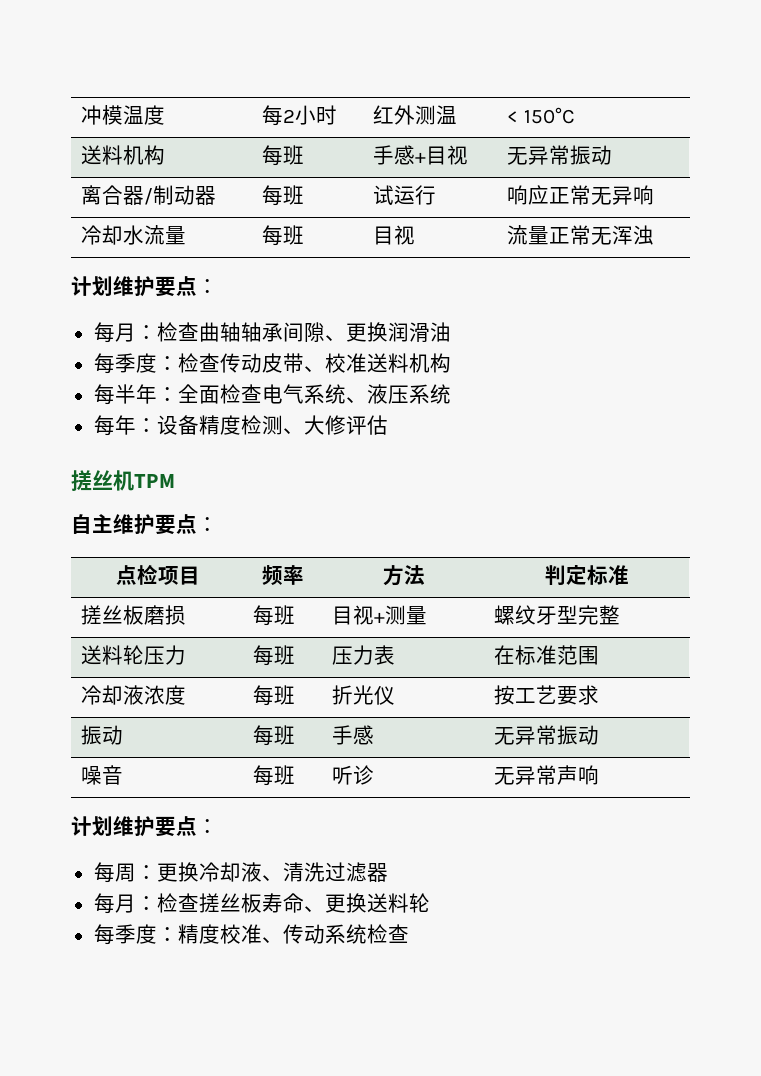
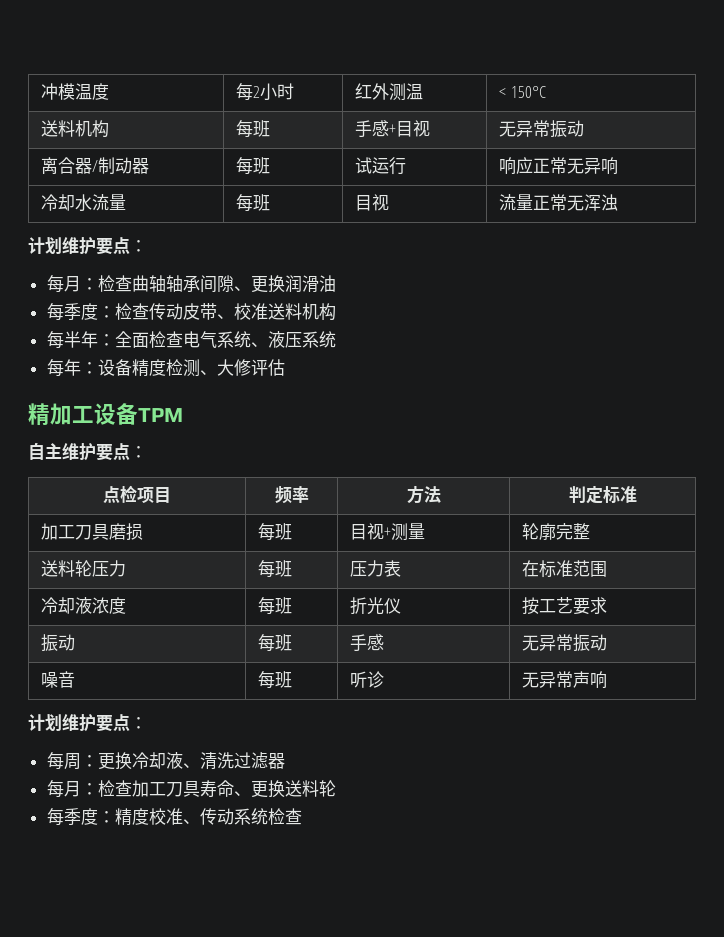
- 搓丝机TPM
+ 精加工设备TPM
- 搓丝板磨损 | 每班 | 目视+测量 | 螺纹牙型完整
+ 加工刀具磨损 | 每班 | 目视+测量 | 轮廓完整
- 每月：检查搓丝板寿命、更换送料轮
+ 每月：检查加工刀具寿命、更换送料轮

